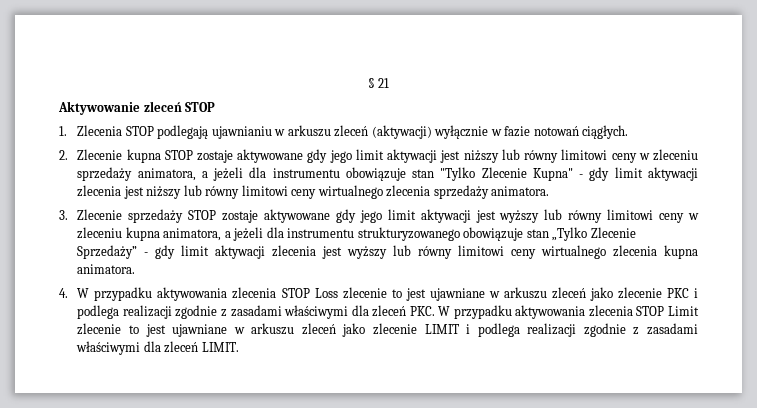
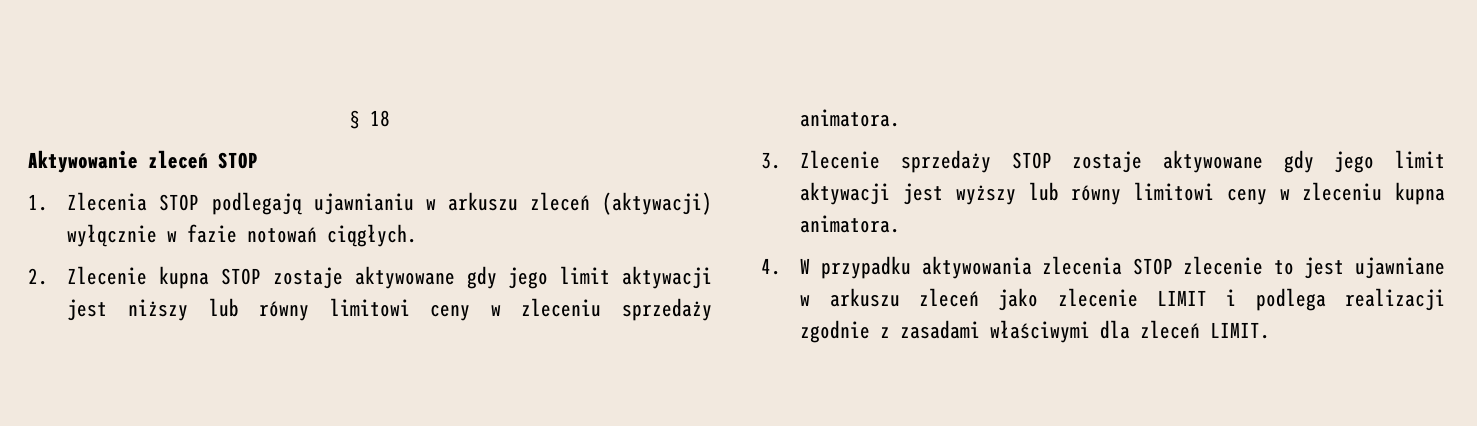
- § 21
+ § 18
- 2. Zlecenie kupna STOP zostaje aktywowane gdy jego limit aktywacji jest niższy lub równy limitowi ceny w zleceniu sprzedaży animatora, a jeżeli dla instrumentu obowiązuje stan "Tylko Zlecenie Kupna" - gdy limit aktywacji zlecenia jest niższy lub równy limitowi ceny wirtualnego zlecenia sprzedaży animatora.
+ 2. Zlecenie kupna STOP zostaje aktywowane gdy jego limit aktywacji jest niższy lub równy limitowi ceny w zleceniu sprzedaży animatora.
- 3. Zlecenie sprzedaży STOP zostaje aktywowane gdy jego limit aktywacji jest wyższy lub równy limitowi ceny w zleceniu kupna animatora, a jeżeli dla instrumentu strukturyzowanego obowiązuje stan „Tylko Zlecenie Sprzedaży” - gdy limit aktywacji zlecenia jest wyższy lub równy limitowi ceny wirtualnego zlecenia kupna animatora.
+ 3. Zlecenie sprzedaży STOP zostaje aktywowane gdy jego limit aktywacji jest wyższy lub równy limitowi ceny w zleceniu kupna animatora.
- 4. W przypadku aktywowania zlecenia STOP Loss zlecenie to jest ujawniane w arkuszu zleceń jako zlecenie PKC i podlega realizacji zgodnie z zasadami właściwymi dla zleceń PKC. W przypadku aktywowania zlecenia STOP Limit zlecenie to jest ujawniane w arkuszu zleceń jako zlecenie LIMIT i podlega realizacji zgodnie z zasadami właściwymi dla zleceń LIMIT.
+ 4. W przypadku aktywowania zlecenia STOP zlecenie to jest ujawniane w arkuszu zleceń jako zlecenie LIMIT i podlega realizacji zgodnie z zasadami właściwymi dla zleceń LIMIT.

